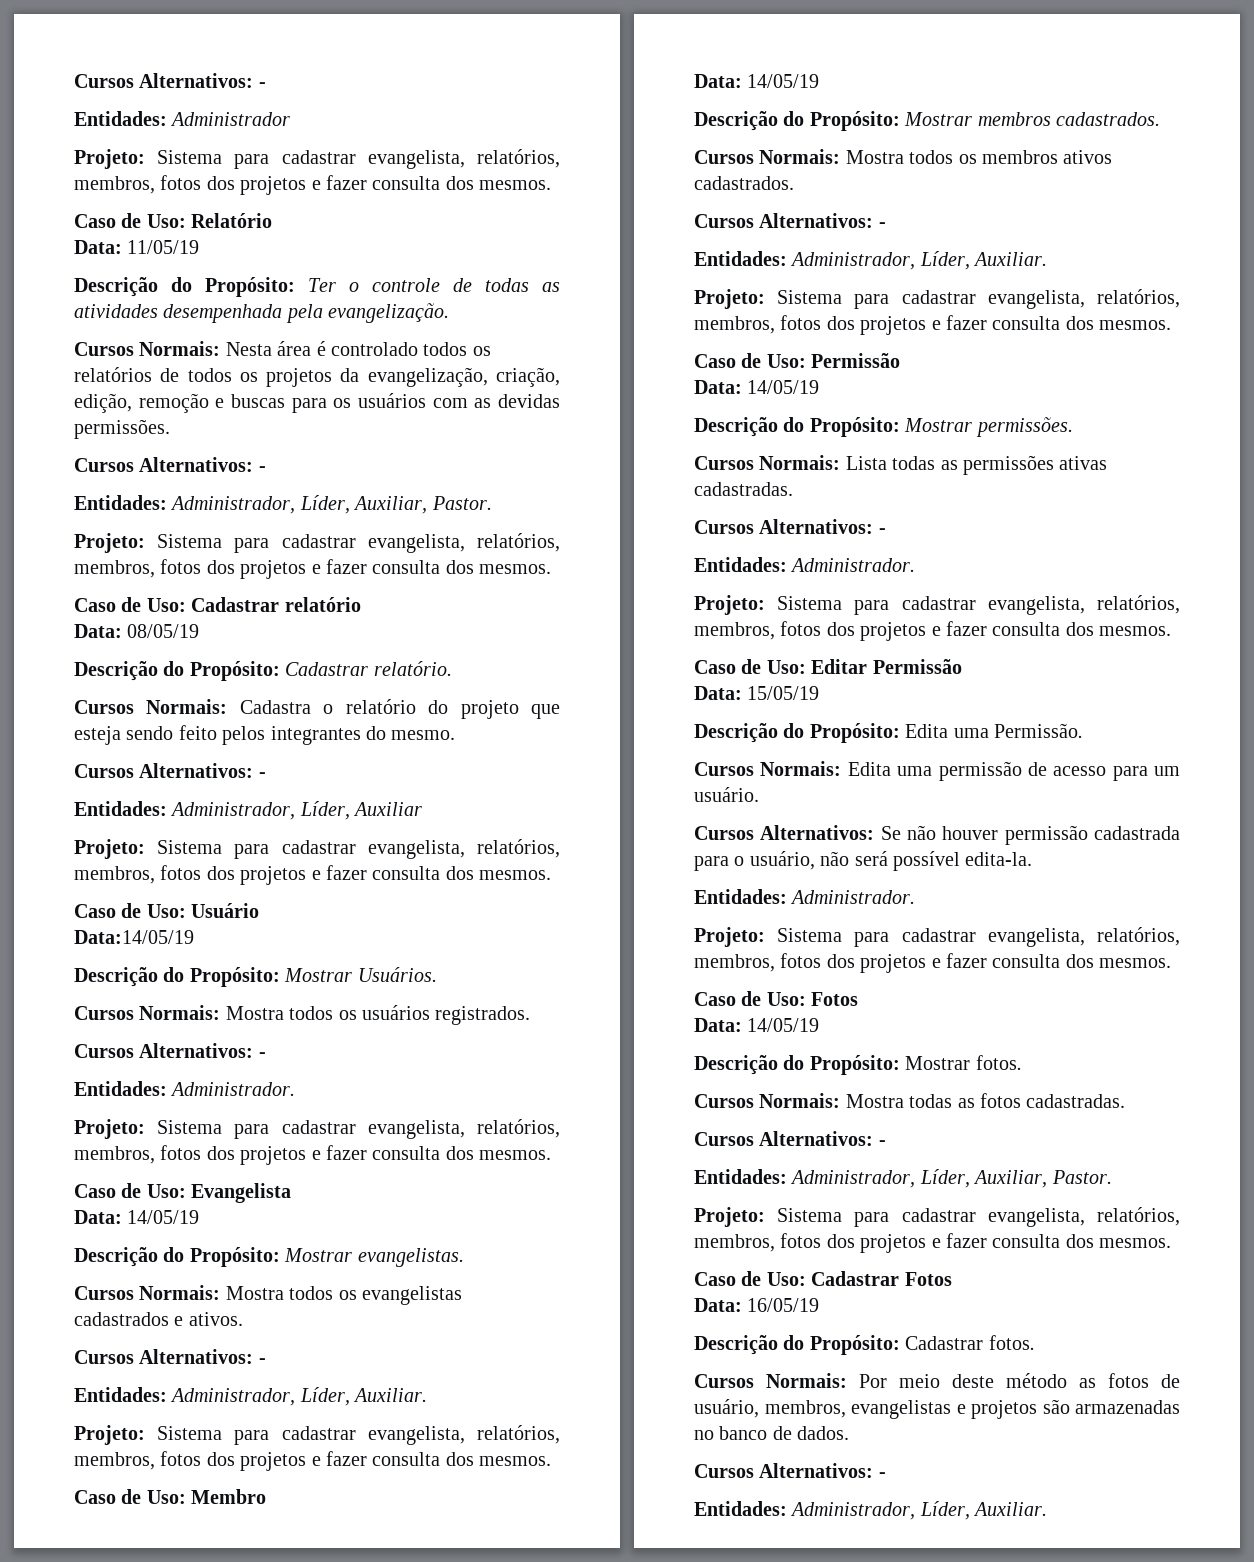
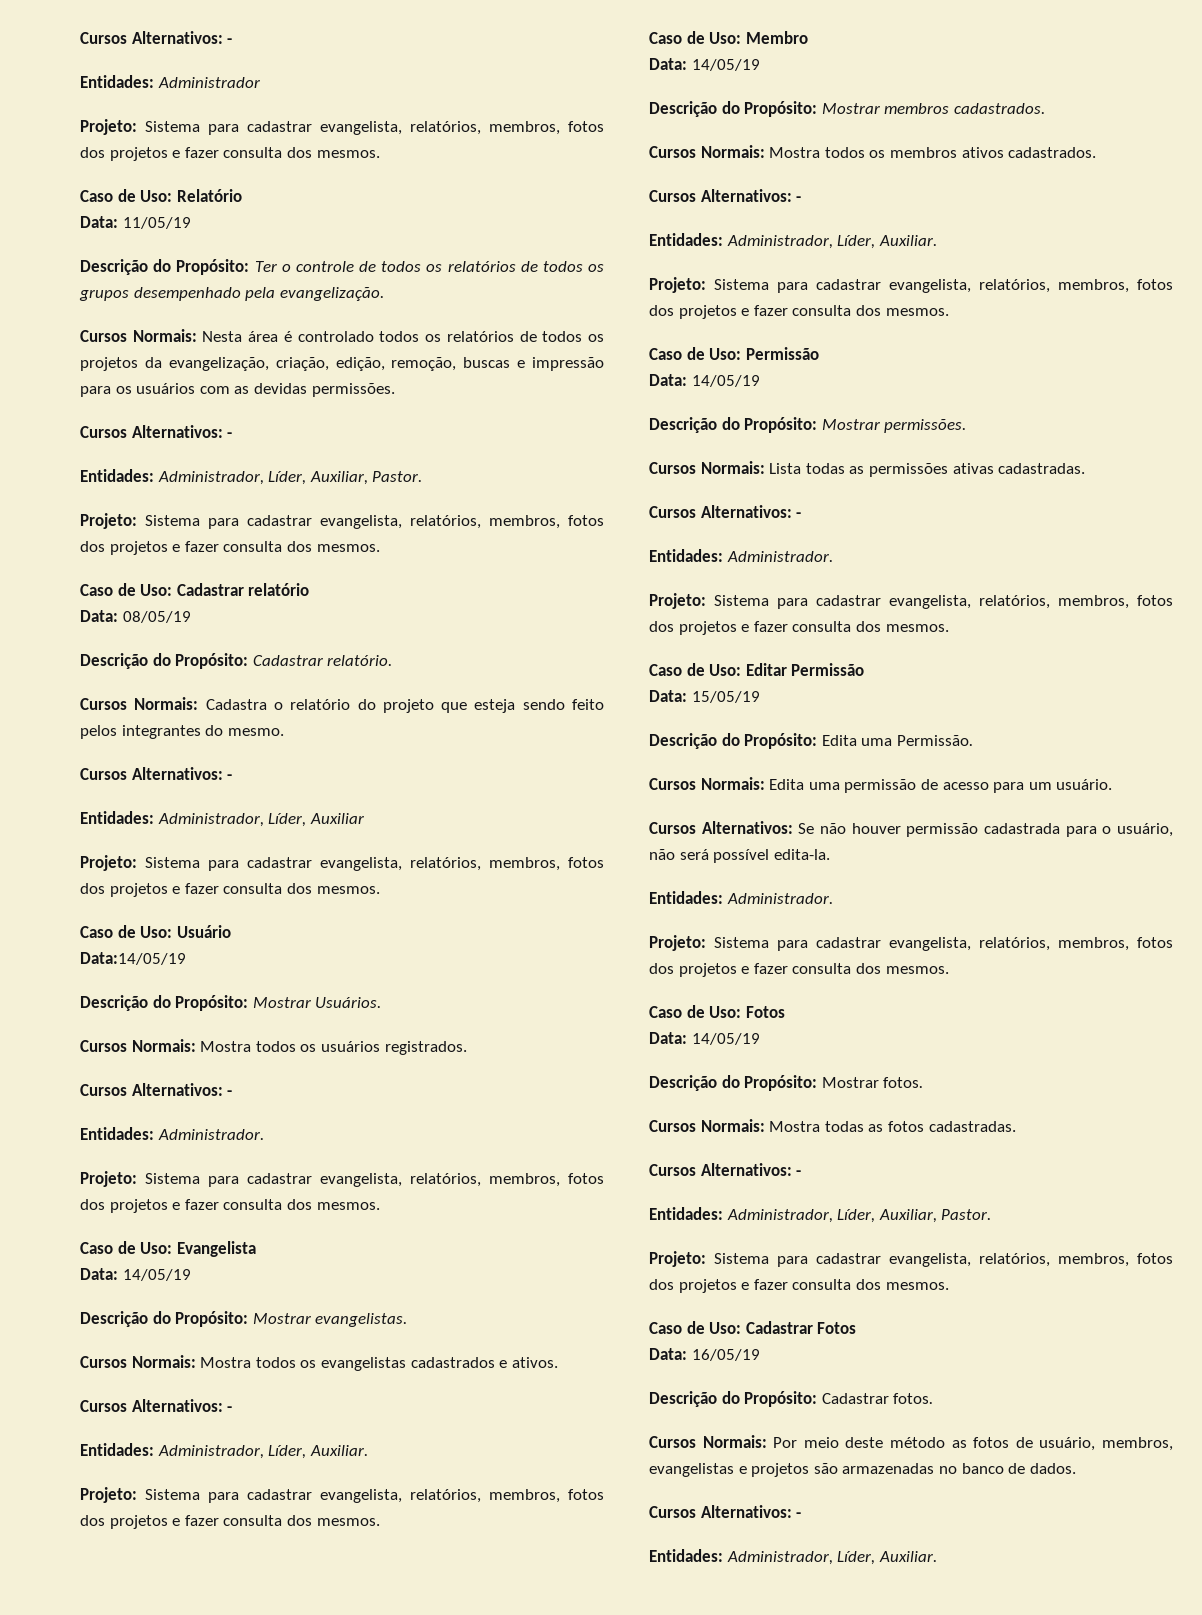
- Descrição do Propósito: Ter o controle de todas as atividades desempenhada pela evangelização.
+ Descrição do Propósito: Ter o controle de todos os relatórios de todos os grupos desempenhado pela evangelização.
- Cursos Normais: Nesta área é controlado todos os relatórios de todos os projetos da evangelização, criação, edição, remoção e buscas para os usuários com as devidas permissões.
+ Cursos Normais: Nesta área é controlado todos os relatórios de todos os projetos da evangelização, criação, edição, remoção, buscas e impressão para os usuários com as devidas permissões.

